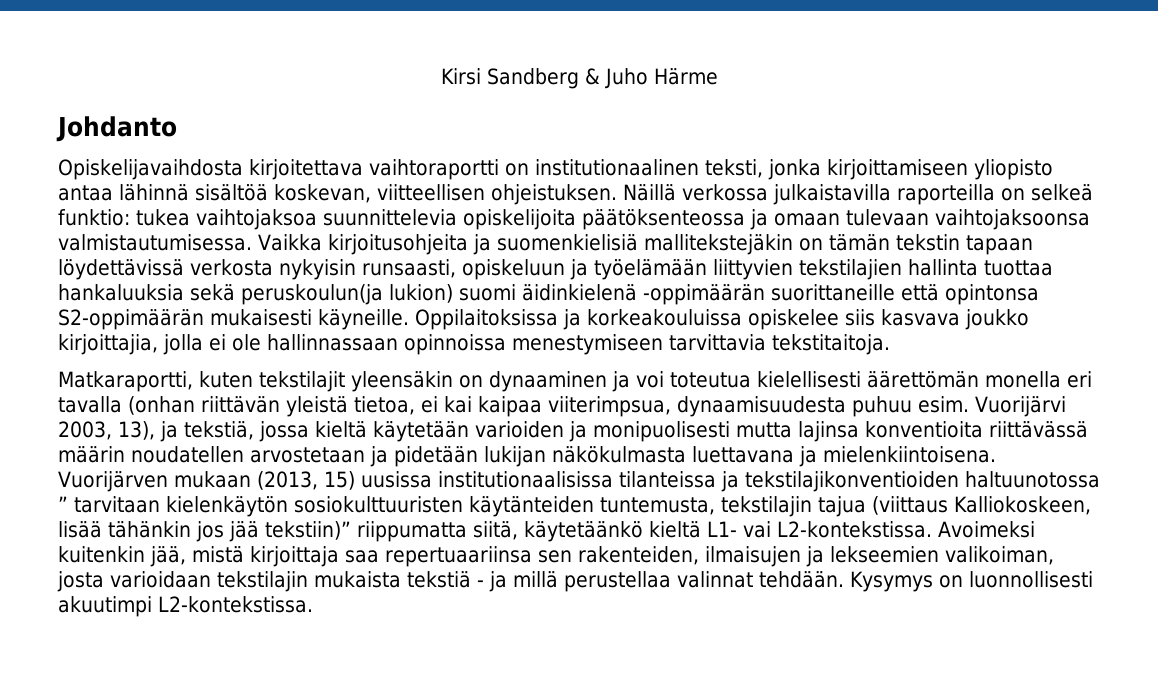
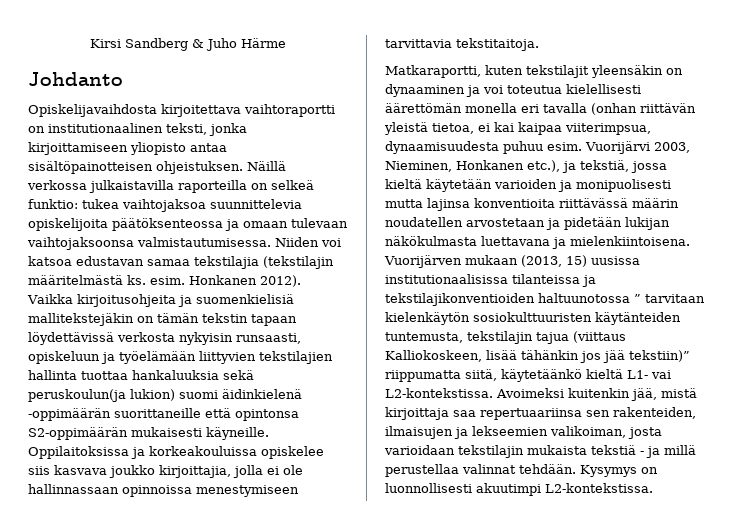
- Opiskelijavaihdosta kirjoitettava vaihtoraportti on institutionaalinen teksti, jonka kirjoittamiseen yliopisto antaa lähinnä sisältöä koskevan, viitteellisen ohjeistuksen.
+ Opiskelijavaihdosta kirjoitettava vaihtoraportti on institutionaalinen teksti, jonka kirjoittamiseen yliopisto antaa sisältöpainotteisen ohjeistuksen.
+ Niiden voi katsoa edustavan samaa tekstilajia (tekstilajin määritelmästä ks. esim. Honkanen 2012).
- Vuorijärvi 2003, 13), ja tekstiä, jossa kieltä käytetään varioiden ja monipuolisesti mutta lajinsa konventioita riittävässä määrin noudatellen arvostetaan ja pidetään lukijan näkökulmasta luettavana ja mielenkiintoisena.
+ Vuorijärvi 2003, Nieminen, Honkanen etc.), ja tekstiä, jossa kieltä käytetään varioiden ja monipuolisesti mutta lajinsa konventioita riittävässä määrin noudatellen arvostetaan ja pidetään lukijan näkökulmasta luettavana ja mielenkiintoisena.

